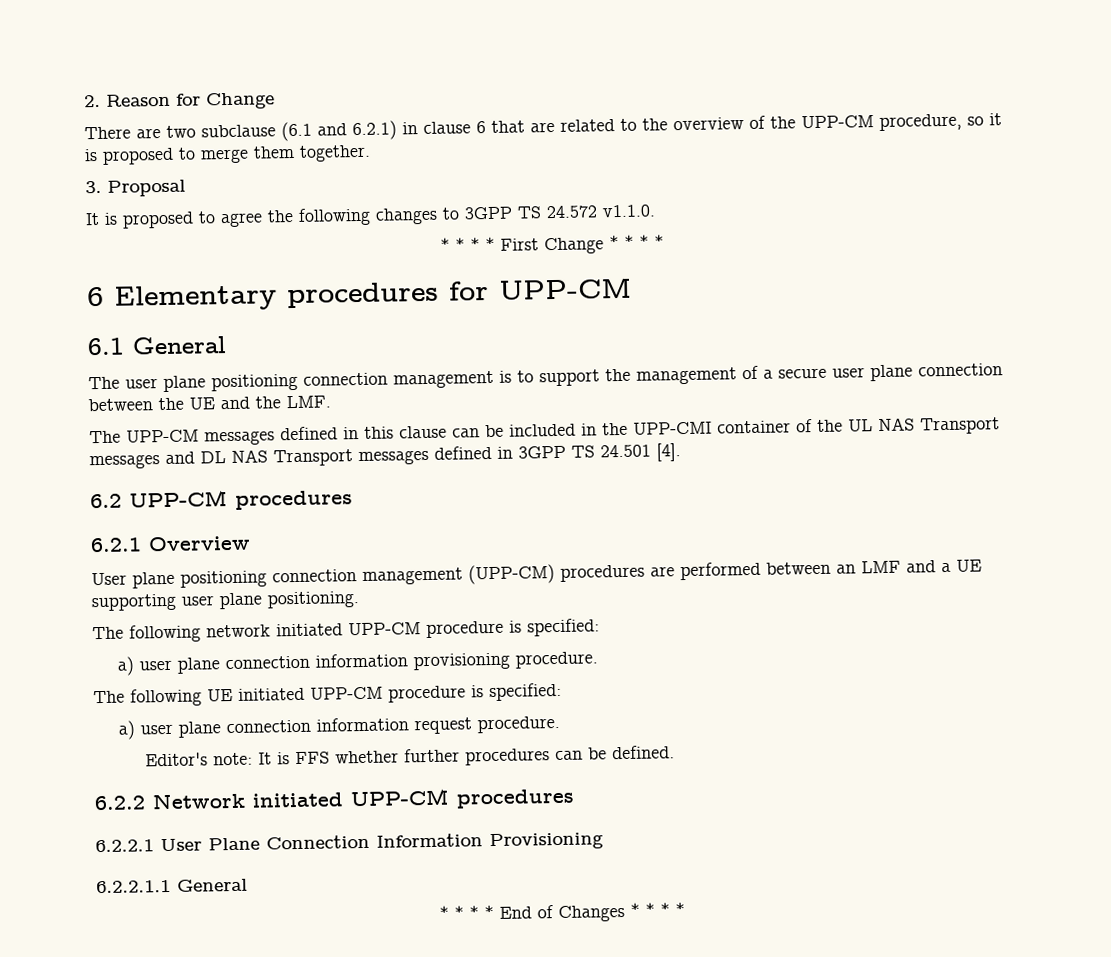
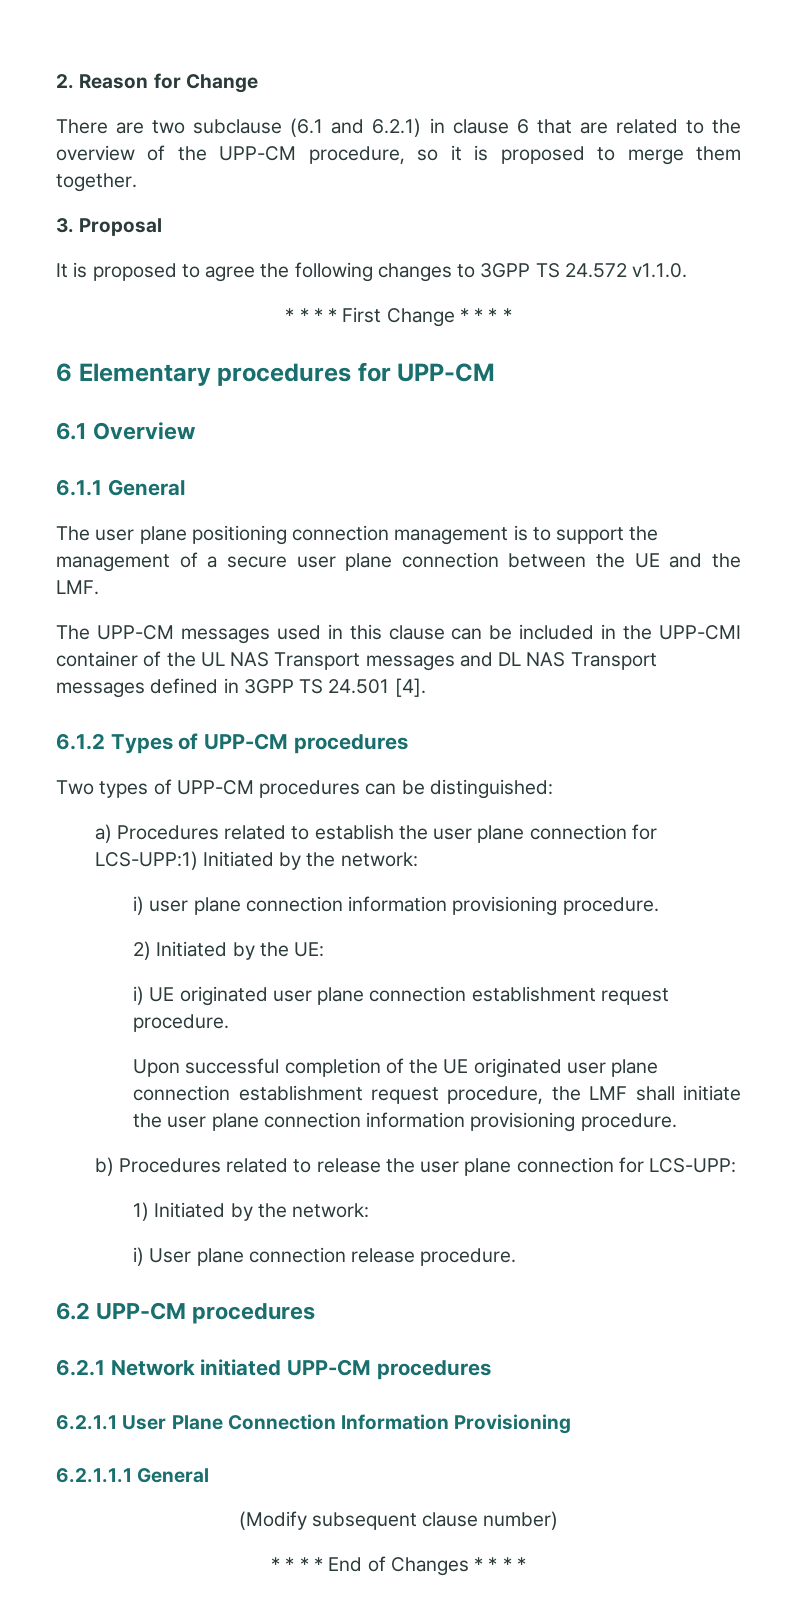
- 6.1 General
+ 6.1 Overview
+ 6.1.1 General
- The UPP-CM messages defined in this clause can be included in the UPP-CMI container of the UL NAS Transport messages and DL NAS Transport messages defined in 3GPP TS 24.501 [4].
+ The UPP-CM messages used in this clause can be included in the UPP-CMI container of the UL NAS Transport messages and DL NAS Transport messages defined in 3GPP TS 24.501 [4].
+ 6.1.2 Types of UPP-CM procedures
+ Two types of UPP-CM procedures can be distinguished:
+ a) Procedures related to establish the user plane connection for LCS-UPP:1) Initiated by the network:
+ i) user plane connection information provisioning procedure.
+ 2) Initiated by the UE:
+ i) UE originated user plane connection establishment request procedure.
+ Upon successful completion of the UE originated user plane connection establishment request procedure, the LMF shall initiate the user plane connection information provisioning procedure.
+ b) Procedures related to release the user plane connection for LCS-UPP:
+ 1) Initiated by the network:
+ i) User plane connection release procedure.
  6.2 UPP-CM procedures
- 6.2.1 Overview
- User plane positioning connection management (UPP-CM) procedures are performed between an LMF and a UE supporting user plane positioning.
- The following network initiated UPP-CM procedure is specified:
- a) user plane connection information provisioning procedure.
- The following UE initiated UPP-CM procedure is specified:
- a) user plane connection information request procedure.
- Editor's note: It is FFS whether further procedures can be defined.
- 6.2.2 Network initiated UPP-CM procedures
+ 6.2.1 Network initiated UPP-CM procedures
- 6.2.2.1 User Plane Connection Information Provisioning
+ 6.2.1.1 User Plane Connection Information Provisioning
- 6.2.2.1.1 General
+ 6.2.1.1.1 General
+ (Modify subsequent clause number)

